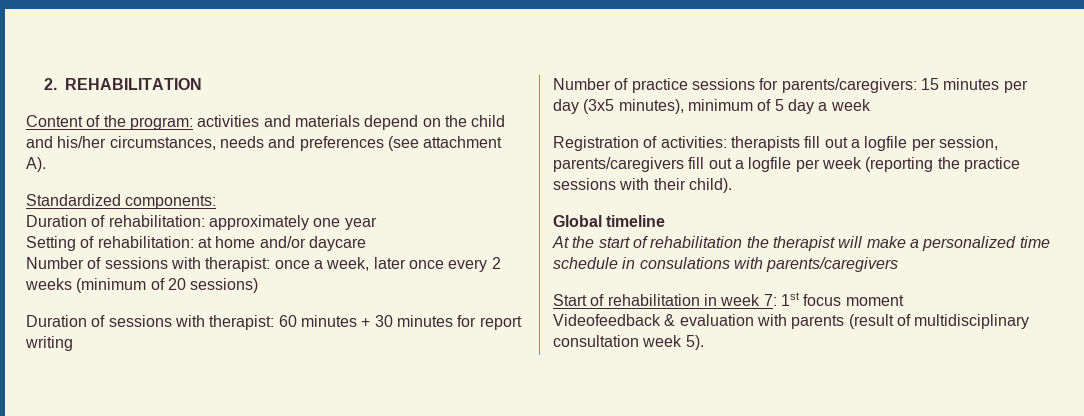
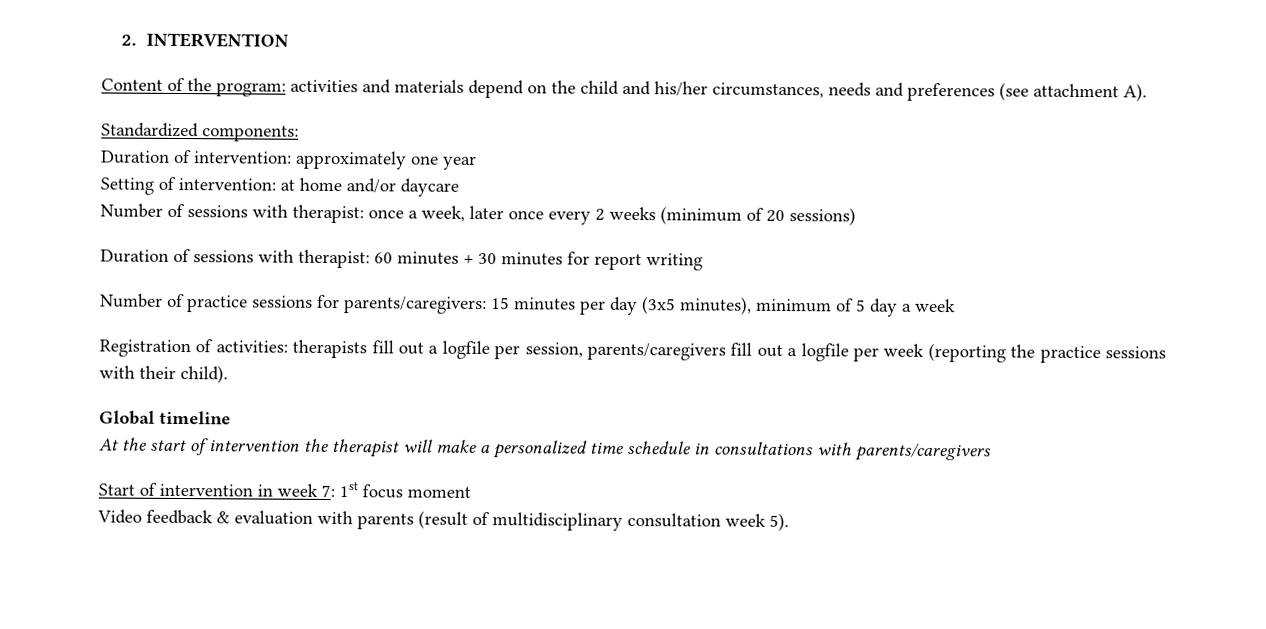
- 2. REHABILITATION
+ 2. INTERVENTION
- Duration of rehabilitation: approximately one year
+ Duration of intervention: approximately one year
- Setting of rehabilitation: at home and/or daycare
+ Setting of intervention: at home and/or daycare
- At the start of rehabilitation the therapist will make a personalized time schedule in consulations with parents/caregivers
+ At the start of intervention the therapist will make a personalized time schedule in consultations with parents/caregivers
- Start of rehabilitation in week 7: 1st focus moment
+ Start of intervention in week 7: 1st focus moment
- Videofeedback & evaluation with parents (result of multidisciplinary consultation week 5).
+ Video feedback & evaluation with parents (result of multidisciplinary consultation week 5).

